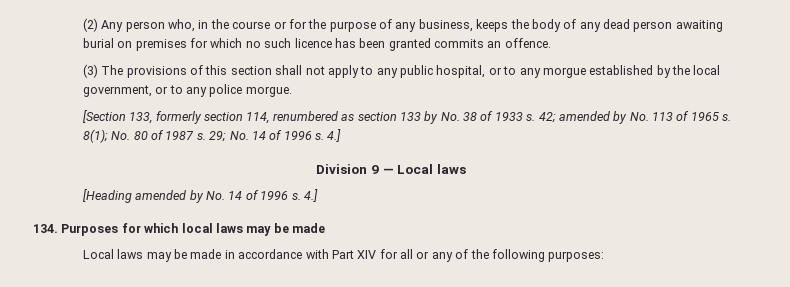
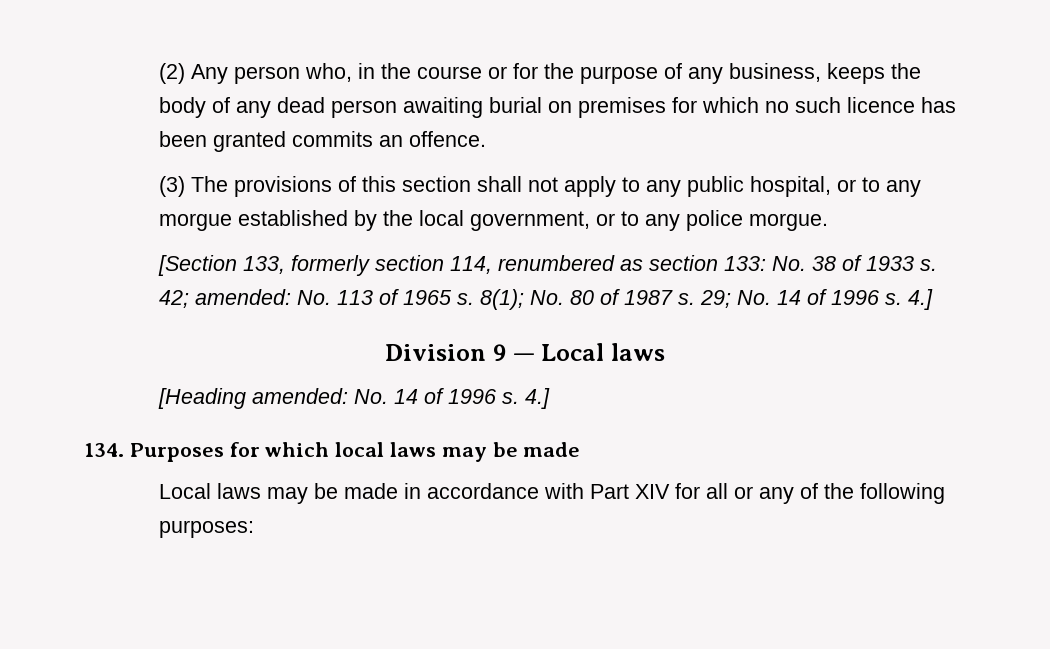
- [Section 133, formerly section 114, renumbered as section 133 by No. 38 of 1933 s.
+ [Section 133, formerly section 114, renumbered as section 133: No. 38 of 1933 s.
- 42; amended by No. 113 of 1965 s.
+ 42; amended: No. 113 of 1965 s.
- [Heading amended by No. 14 of 1996 s.
+ [Heading amended: No. 14 of 1996 s.

